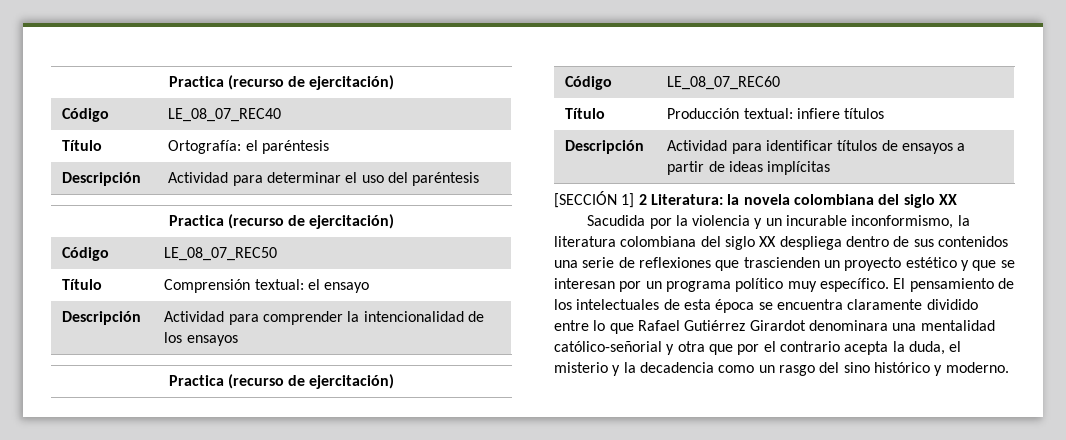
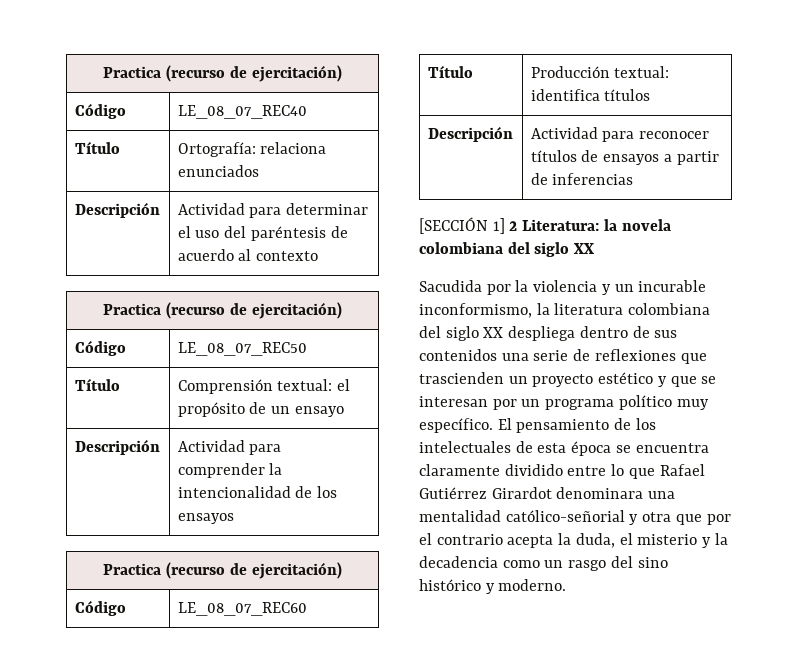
- Título | Ortografía: el paréntesis
+ Título | Ortografía: relaciona enunciados
- Descripción | Actividad para determinar el uso del paréntesis
+ Descripción | Actividad para determinar el uso del paréntesis de acuerdo al contexto
- Título | Comprensión textual: el ensayo
+ Título | Comprensión textual: el propósito de un ensayo
- Título | Producción textual: infiere títulos
+ Título | Producción textual: identifica títulos
- Descripción | Actividad para identificar títulos de ensayos a partir de ideas implícitas
+ Descripción | Actividad para reconocer títulos de ensayos a partir de inferencias

